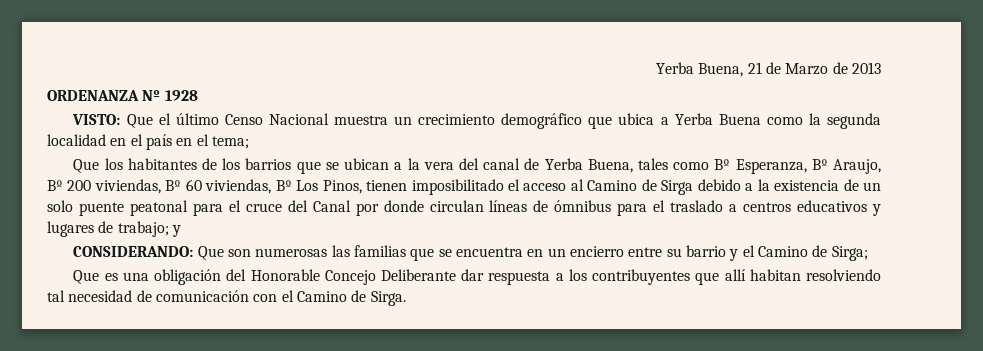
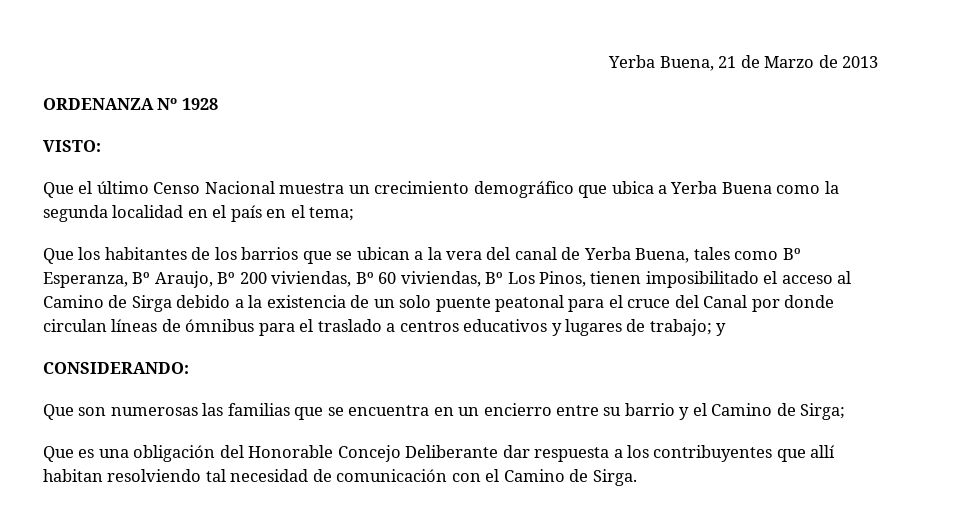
- VISTO: Que el último Censo Nacional muestra un crecimiento demográfico que ubica a Yerba Buena como la segunda localidad en el país en el tema;
+ VISTO:
+ Que el último Censo Nacional muestra un crecimiento demográfico que ubica a Yerba Buena como la segunda localidad en el país en el tema;
- CONSIDERANDO: Que son numerosas las familias que se encuentra en un encierro entre su barrio y el Camino de Sirga;
+ CONSIDERANDO:
+ Que son numerosas las familias que se encuentra en un encierro entre su barrio y el Camino de Sirga;

